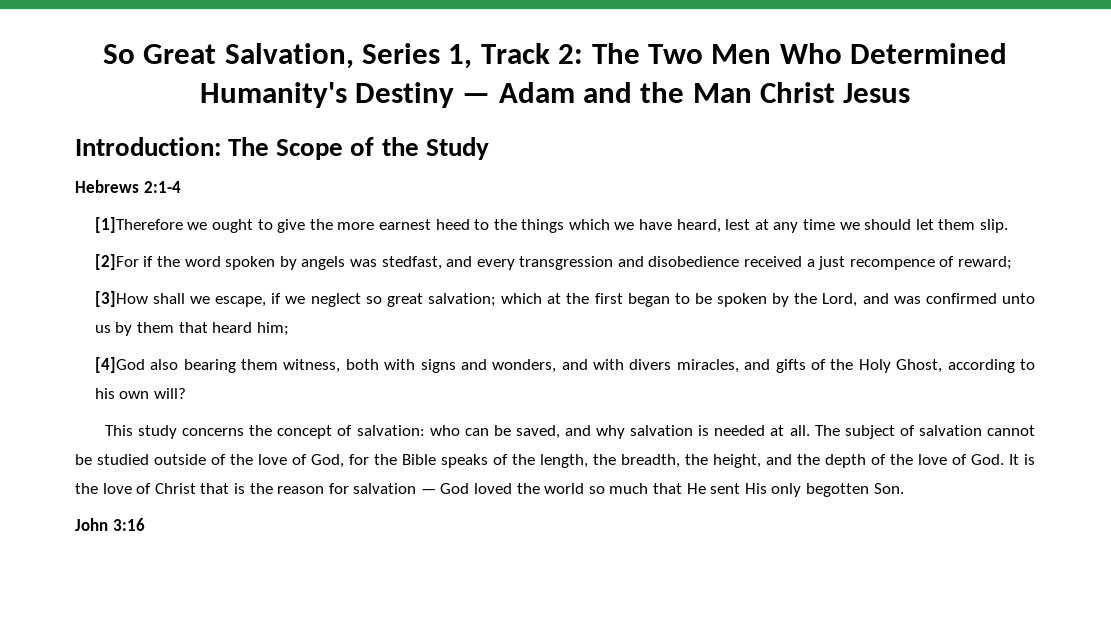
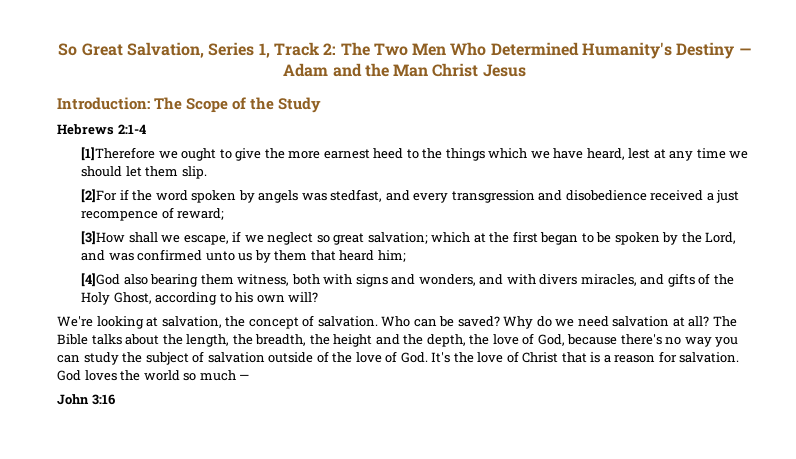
- This study concerns the concept of salvation: who can be saved, and why salvation is needed at all. The subject of salvation cannot be studied outside of the love of God, for the Bible speaks of the length, the breadth, the height, and the depth of the love of God. It is the love of Christ that is the reason for salvation — God loved the world so much that He sent His only begotten Son.
+ We're looking at salvation, the concept of salvation. Who can be saved? Why do we need salvation at all? The Bible talks about the length, the breadth, the height and the depth, the love of God, because there's no way you can study the subject of salvation outside of the love of God. It's the love of Christ that is a reason for salvation. God loves the world so much —

